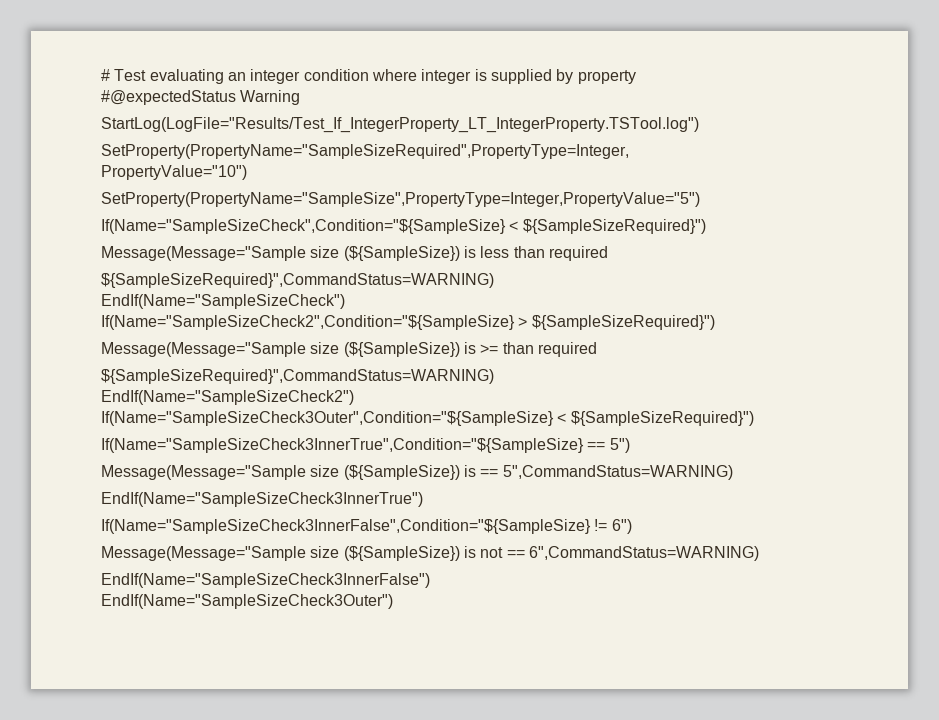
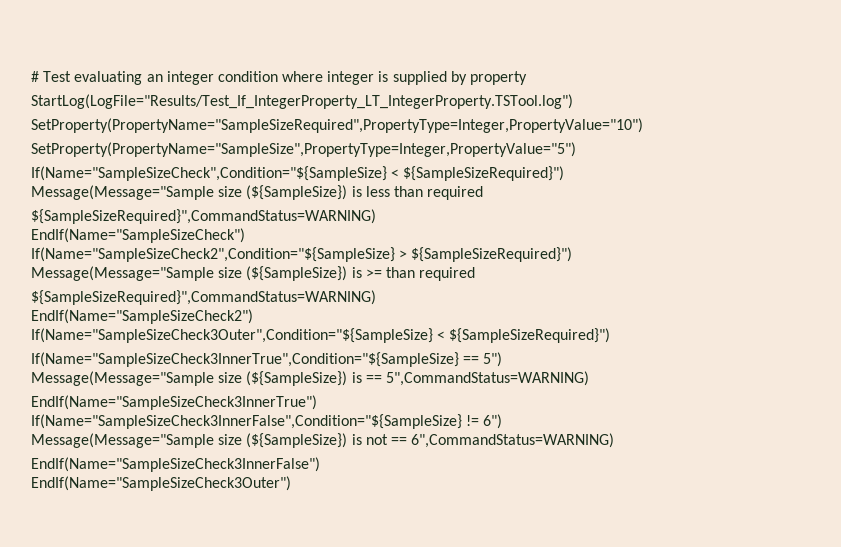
- #@expectedStatus Warning
- SetProperty(PropertyName="SampleSizeRequired",PropertyType=Integer,
- PropertyValue="10")
+ SetProperty(PropertyName="SampleSizeRequired",PropertyType=Integer,PropertyValue="10")

